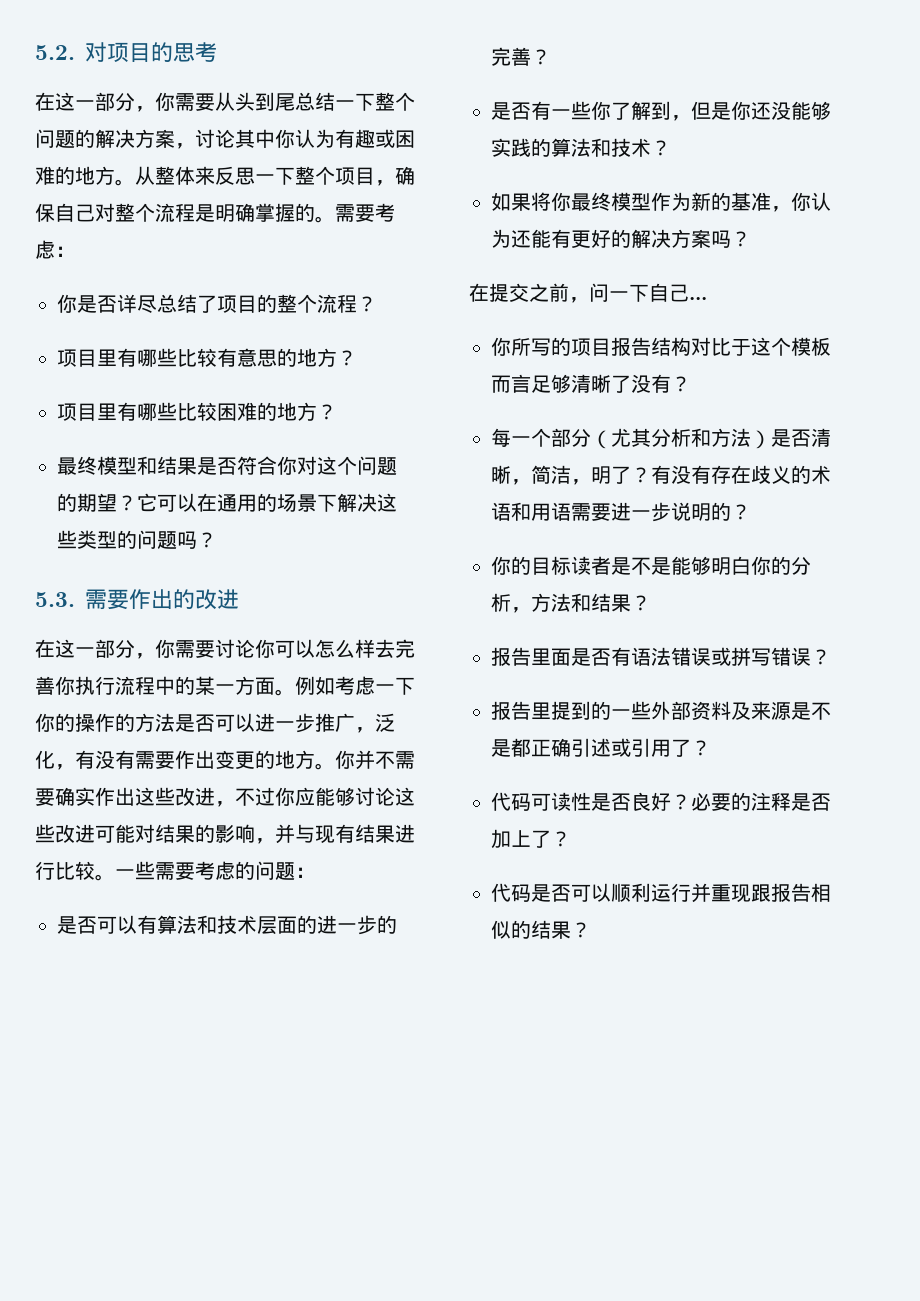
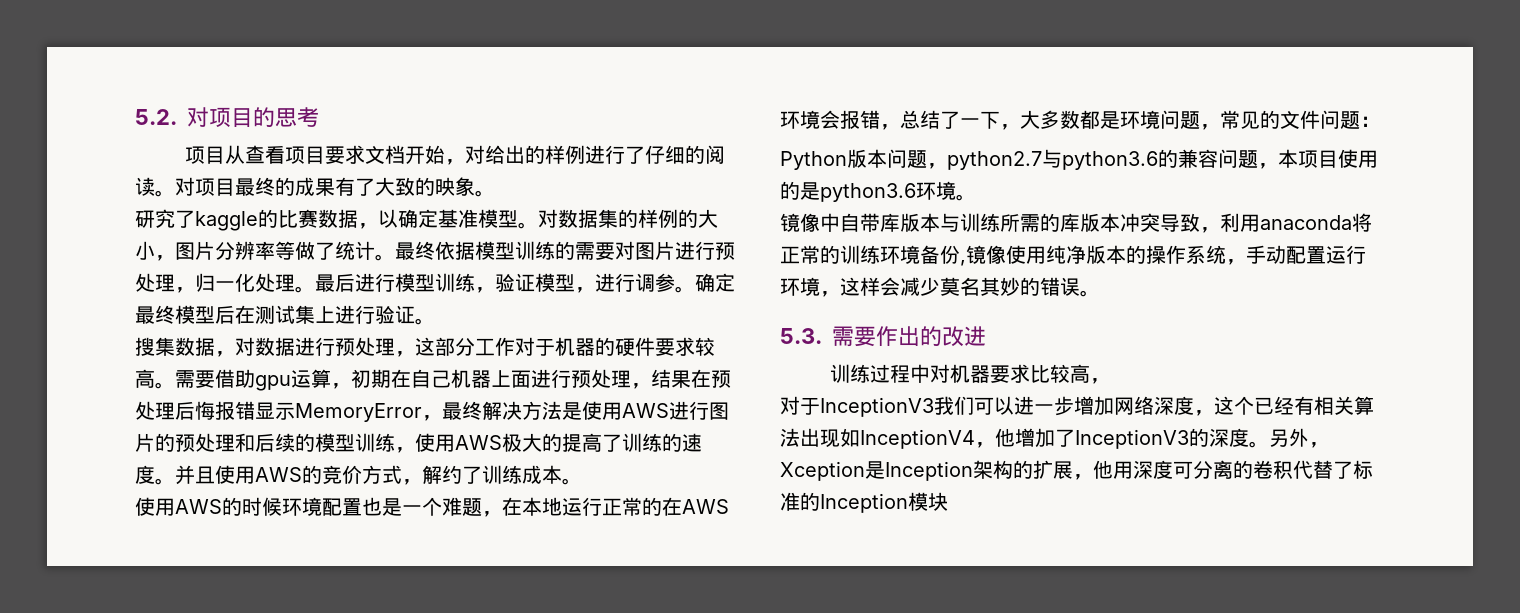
- 在这一部分，你需要从头到尾总结一下整个问题的解决方案，讨论其中你认为有趣或困难的地方。从整体来反思一下整个项目，确保自己对整个流程是明确掌握的。需要考虑：
- 你是否详尽总结了项目的整个流程？
- 项目里有哪些比较有意思的地方？
- 项目里有哪些比较困难的地方？
- 最终模型和结果是否符合你对这个问题的期望？它可以在通用的场景下解决这些类型的问题吗？
+ 项目从查看项目要求文档开始，对给出的样例进行了仔细的阅读。对项目最终的成果有了大致的映象。
+ 研究了kaggle的比赛数据，以确定基准模型。对数据集的样例的大小，图片分辨率等做了统计。最终依据模型训练的需要对图片进行预处理，归一化处理。最后进行模型训练，验证模型，进行调参。确定最终模型后在测试集上进行验证。
+ 搜集数据，对数据进行预处理，这部分工作对于机器的硬件要求较高。需要借助gpu运算，初期在自己机器上面进行预处理，结果在预处理后悔报错显示MemoryError，最终解决方法是使用AWS进行图片的预处理和后续的模型训练，使用AWS极大的提高了训练的速度。并且使用AWS的竞价方式，解约了训练成本。
+ 使用AWS的时候环境配置也是一个难题，在本地运行正常的在AWS环境会报错，总结了一下，大多数都是环境问题，常见的文件问题：
+ Python版本问题，python2.7与python3.6的兼容问题，本项目使用的是python3.6环境。
+ 镜像中自带库版本与训练所需的库版本冲突导致，利用anaconda将正常的训练环境备份,镜像使用纯净版本的操作系统，手动配置运行环境，这样会减少莫名其妙的错误。
- 在这一部分，你需要讨论你可以怎么样去完善你执行流程中的某一方面。例如考虑一下你的操作的方法是否可以进一步推广，泛化，有没有需要作出变更的地方。你并不需要确实作出这些改进，不过你应能够讨论这些改进可能对结果的影响，并与现有结果进行比较。一些需要考虑的问题：
- 是否可以有算法和技术层面的进一步的完善？
- 是否有一些你了解到，但是你还没能够实践的算法和技术？
- 如果将你最终模型作为新的基准，你认为还能有更好的解决方案吗？
- 在提交之前，问一下自己...
- 你所写的项目报告结构对比于这个模板而言足够清晰了没有？
- 每一个部分（尤其分析和方法）是否清晰，简洁，明了？有没有存在歧义的术语和用语需要进一步说明的？
- 你的目标读者是不是能够明白你的分析，方法和结果？
- 报告里面是否有语法错误或拼写错误？
- 报告里提到的一些外部资料及来源是不是都正确引述或引用了？
- 代码可读性是否良好？必要的注释是否加上了？
- 代码是否可以顺利运行并重现跟报告相似的结果？
+ 训练过程中对机器要求比较高，
+ 对于InceptionV3我们可以进一步增加网络深度，这个已经有相关算法出现如InceptionV4，他增加了InceptionV3的深度。另外，Xception是Inception架构的扩展，他用深度可分离的卷积代替了标准的Inception模块

